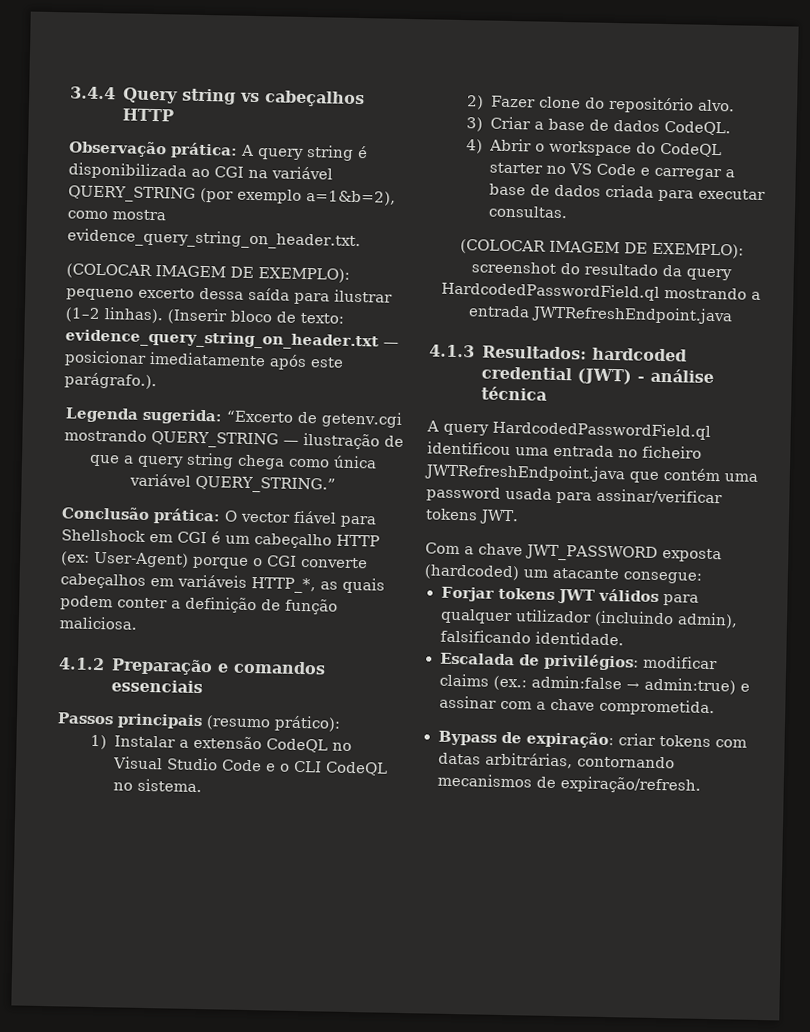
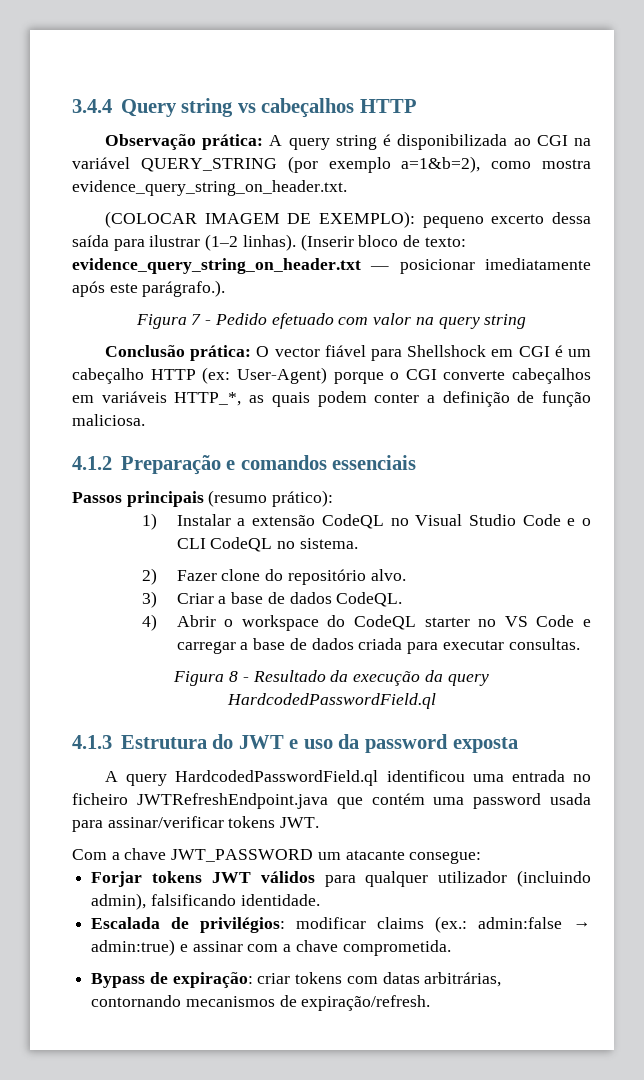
- Legenda sugerida: “Excerto de getenv.cgi mostrando QUERY_STRING — ilustração de que a query string chega como única variável QUERY_STRING.”
+ Figura 7 - Pedido efetuado com valor na query string
- (COLOCAR IMAGEM DE EXEMPLO): screenshot do resultado da query HardcodedPasswordField.ql mostrando a entrada JWTRefreshEndpoint.java
- 4.1.3 Resultados: hardcoded credential (JWT) - análise técnica
+ Figura 8 - Resultado da execução da query HardcodedPasswordField.ql
+ 4.1.3 Estrutura do JWT e uso da password exposta
- Com a chave JWT_PASSWORD exposta (hardcoded) um atacante consegue:
+ Com a chave JWT_PASSWORD um atacante consegue:

